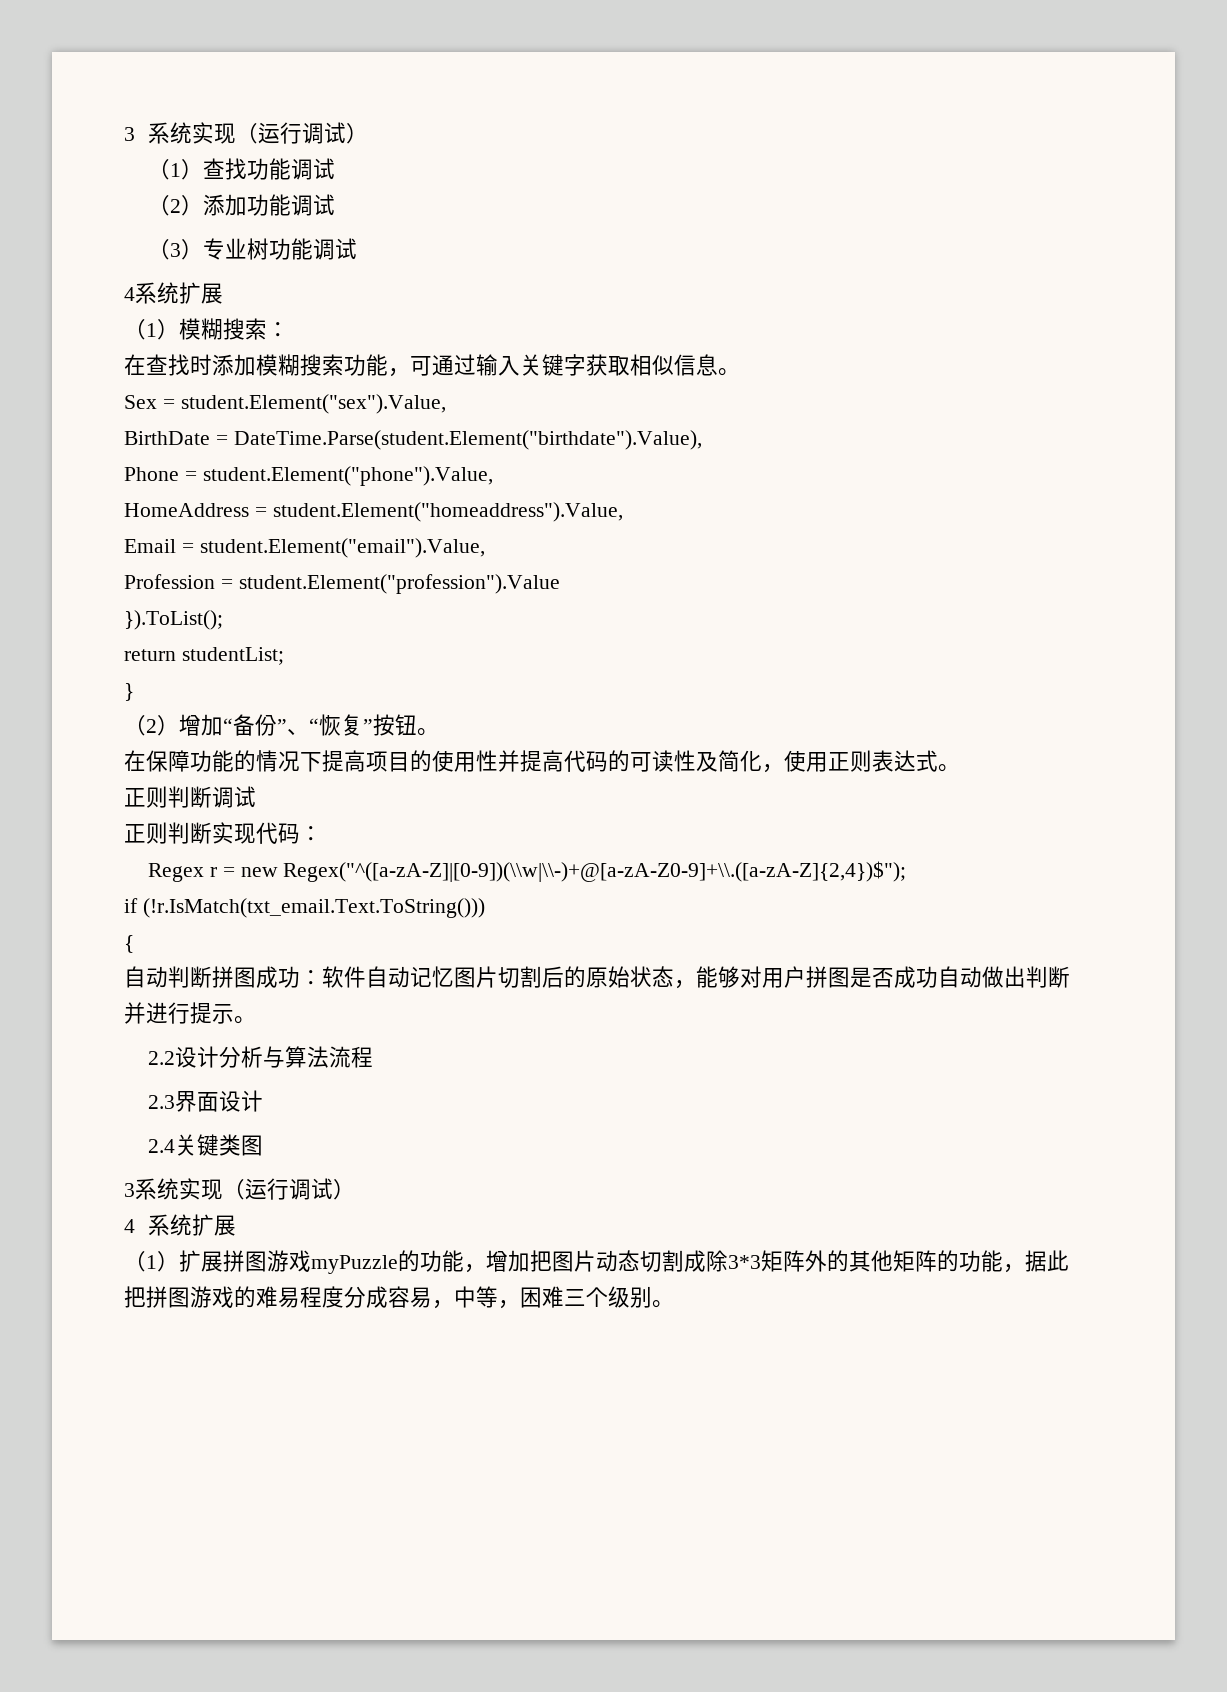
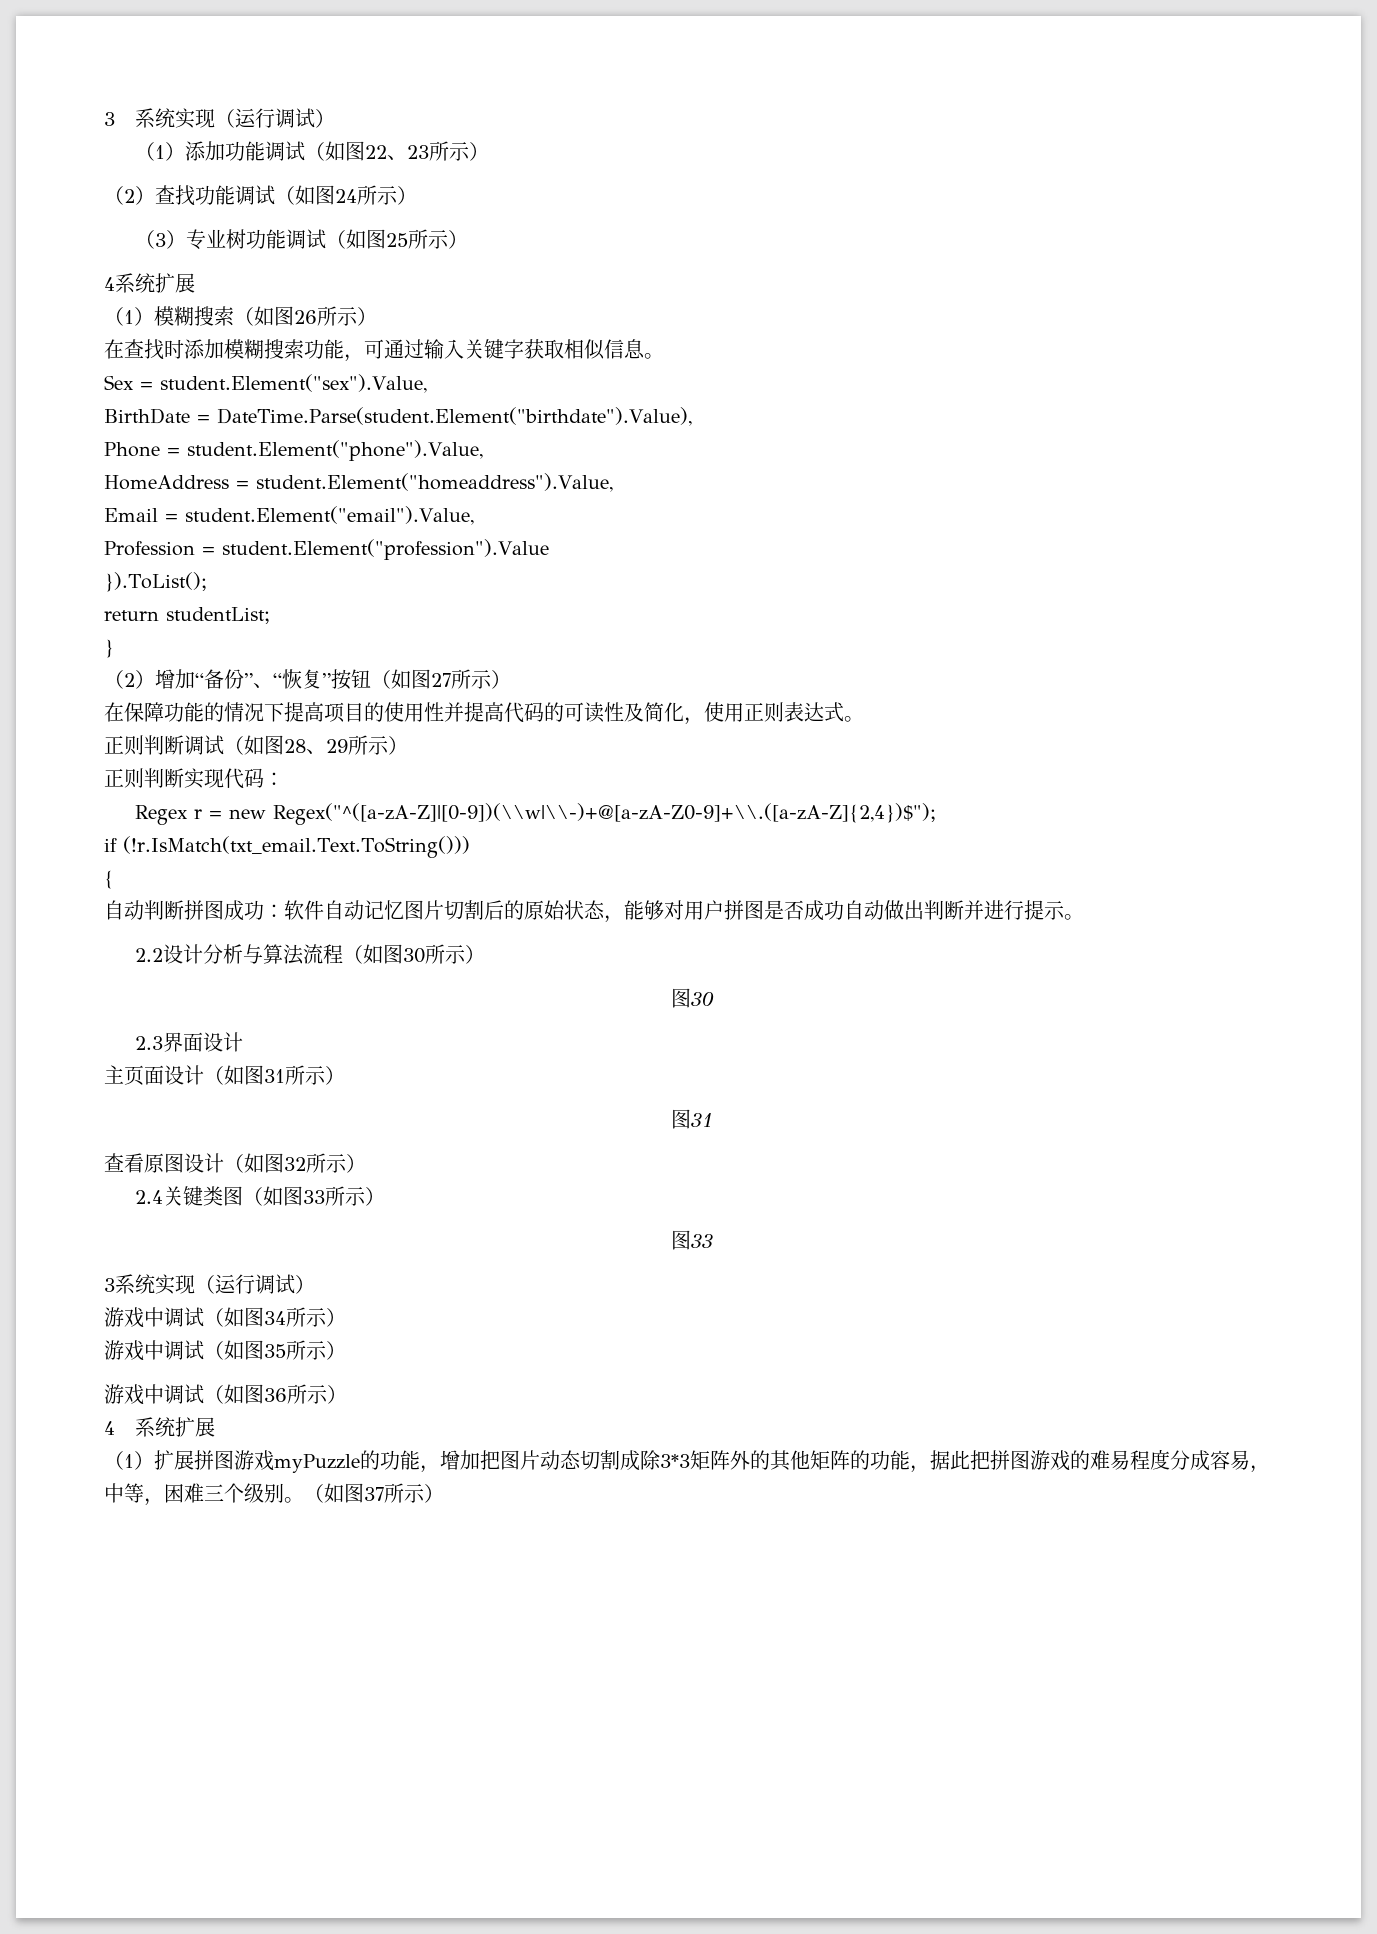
- （1）查找功能调试
- （2）添加功能调试
+ （1）添加功能调试（如图22、23所示）
+ （2）查找功能调试（如图24所示）
- （3）专业树功能调试
+ （3）专业树功能调试（如图25所示）
- （1）模糊搜索：
+ （1）模糊搜索（如图26所示）
- （2）增加“备份”、“恢复”按钮。
+ （2）增加“备份”、“恢复”按钮（如图27所示）
- 正则判断调试
+ 正则判断调试（如图28、29所示）
- 2.2设计分析与算法流程
+ 2.2设计分析与算法流程（如图30所示）
+ 图30
  2.3界面设计
- 2.4关键类图
+ 主页面设计（如图31所示）
+ 图31
+ 查看原图设计（如图32所示）
+ 2.4关键类图（如图33所示）
+ 图33
  3系统实现（运行调试）
+ 游戏中调试（如图34所示）
+ 游戏中调试（如图35所示）
+ 游戏中调试（如图36所示）
+ （如图37所示）

